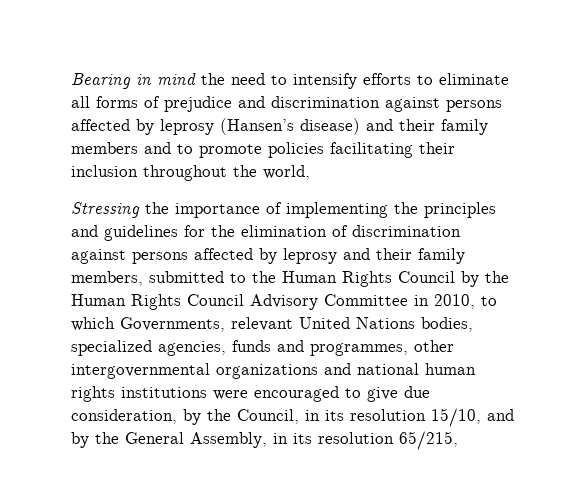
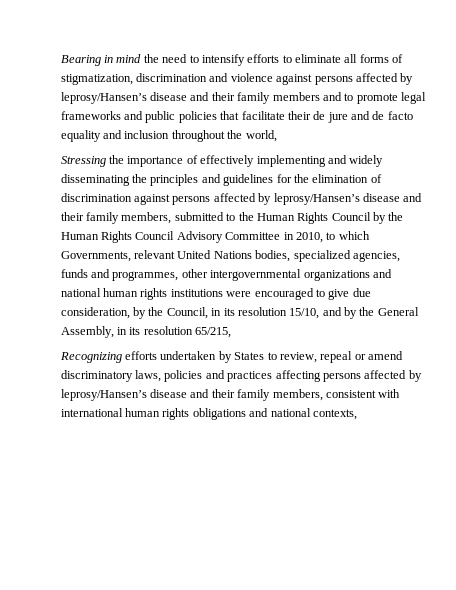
- Bearing in mind the need to intensify efforts to eliminate all forms of prejudice and discrimination against persons affected by leprosy (Hansen’s disease) and their family members and to promote policies facilitating their inclusion throughout the world,
+ Bearing in mind the need to intensify efforts to eliminate all forms of stigmatization, discrimination and violence against persons affected by leprosy/Hansen’s disease and their family members and to promote legal frameworks and public policies that facilitate their de jure and de facto equality and inclusion throughout the world,
- Stressing the importance of implementing the principles and guidelines for the elimination of discrimination against persons affected by leprosy and their family members, submitted to the Human Rights Council by the Human Rights Council Advisory Committee in 2010, to which Governments, relevant United Nations bodies, specialized agencies, funds and programmes, other intergovernmental organizations and national human rights institutions were encouraged to give due consideration, by the Council, in its resolution 15/10, and by the General Assembly, in its resolution 65/215,
+ Stressing the importance of effectively implementing and widely disseminating the principles and guidelines for the elimination of discrimination against persons affected by leprosy/Hansen’s disease and their family members, submitted to the Human Rights Council by the Human Rights Council Advisory Committee in 2010, to which Governments, relevant United Nations bodies, specialized agencies, funds and programmes, other intergovernmental organizations and national human rights institutions were encouraged to give due consideration, by the Council, in its resolution 15/10, and by the General Assembly, in its resolution 65/215,
+ Recognizing efforts undertaken by States to review, repeal or amend discriminatory laws, policies and practices affecting persons affected by leprosy/Hansen’s disease and their family members, consistent with international human rights obligations and national contexts,

